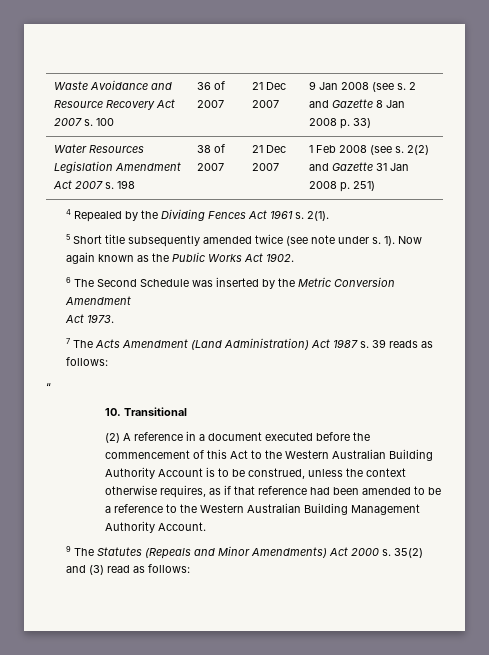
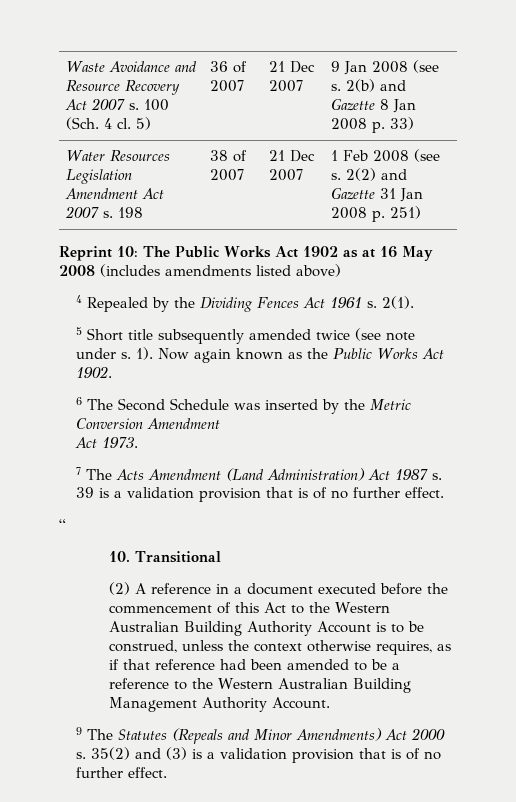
- Waste Avoidance and Resource Recovery Act 2007 s. 100 | 36 of 2007 | 21 Dec 2007 | 9 Jan 2008 (see s. 2 and Gazette 8 Jan 2008 p. 33)
+ Waste Avoidance and Resource Recovery Act 2007 s. 100 (Sch. 4 cl. 5) | 36 of 2007 | 21 Dec 2007 | 9 Jan 2008 (see s. 2(b) and Gazette 8 Jan 2008 p. 33)
+ Reprint 10: The Public Works Act 1902 as at 16 May 2008 (includes amendments listed above)
- 39 reads as follows:
+ 39 is a validation provision that is of no further effect.
- 35(2) and (3) read as follows:
+ 35(2) and (3) is a validation provision that is of no further effect.

